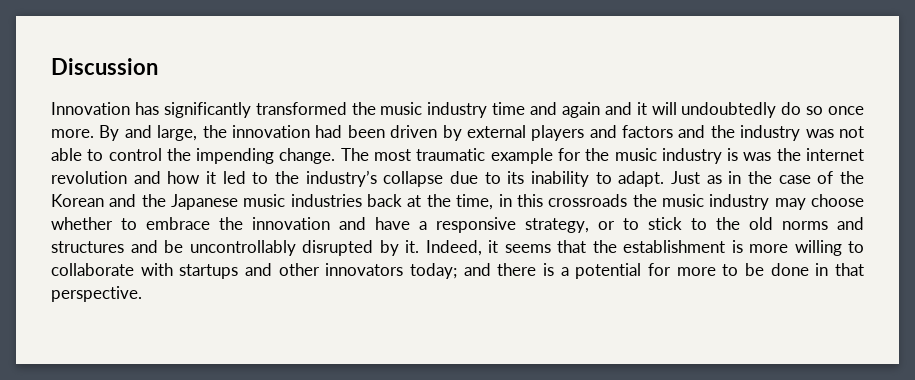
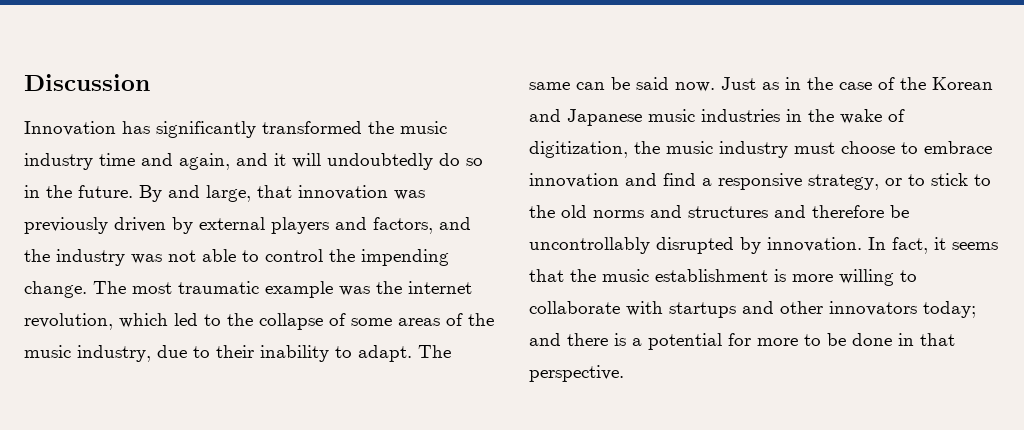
- Innovation has significantly transformed the music industry time and again and it will undoubtedly do so once more. By and large, the innovation had been driven by external players and factors and the industry was not able to control the impending change.
+ Innovation has significantly transformed the music industry time and again, and it will undoubtedly do so in the future. By and large, that innovation was previously driven by external players and factors, and the industry was not able to control the impending change.
- The most traumatic example for the music industry is was the internet revolution and how it led to the industry’s collapse due to its inability to adapt.
+ The most traumatic example was the internet revolution, which led to the collapse of some areas of the music industry, due to their inability to adapt.
+ The same can be said now.
- Just as in the case of the Korean and the Japanese music industries back at the time, in this crossroads the music industry may choose whether to embrace the innovation and have a responsive strategy, or to stick to the old norms and structures and be uncontrollably disrupted by it. Indeed, it seems that the establishment is more willing to collaborate with startups and other innovators today;
+ Just as in the case of the Korean and Japanese music industries in the wake of digitization, the music industry must choose to embrace innovation and find a responsive strategy, or to stick to the old norms and structures and therefore be uncontrollably disrupted by innovation. In fact, it seems that the music establishment is more willing to collaborate with startups and other innovators today;

